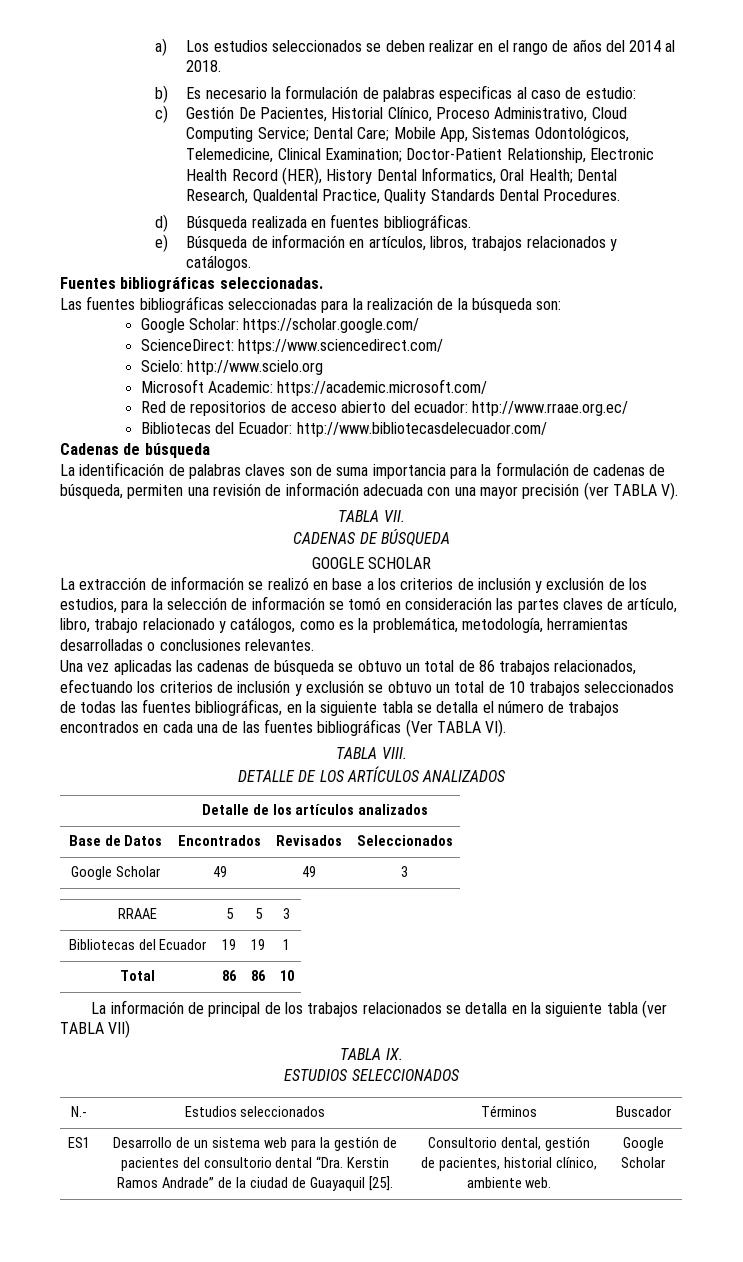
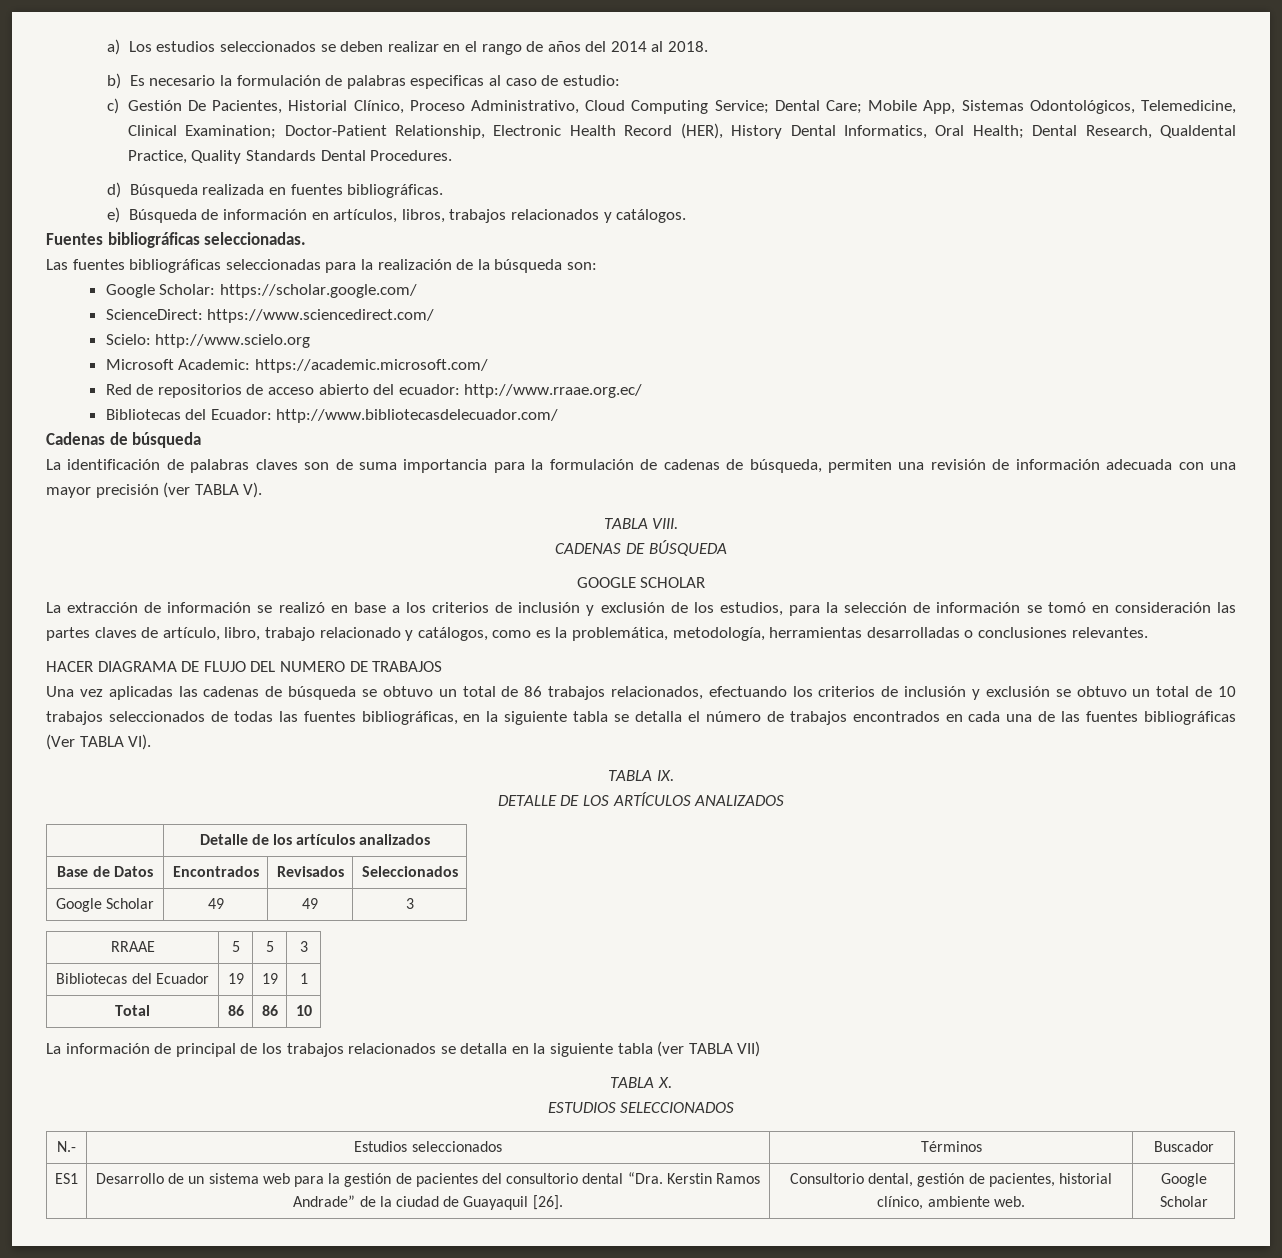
- TABLA VII.
+ TABLA VIII.
+ HACER DIAGRAMA DE FLUJO DEL NUMERO DE TRABAJOS
- TABLA VIII.
+ TABLA IX.
- TABLA IX.
+ TABLA X.
- ES1 | Desarrollo de un sistema web para la gestión de pacientes del consultorio dental “Dra. Kerstin Ramos Andrade” de la ciudad de Guayaquil [25]. | Consultorio dental, gestión de pacientes, historial clínico, ambiente web. | Google Scholar
+ ES1 | Desarrollo de un sistema web para la gestión de pacientes del consultorio dental “Dra. Kerstin Ramos Andrade” de la ciudad de Guayaquil [26]. | Consultorio dental, gestión de pacientes, historial clínico, ambiente web. | Google Scholar

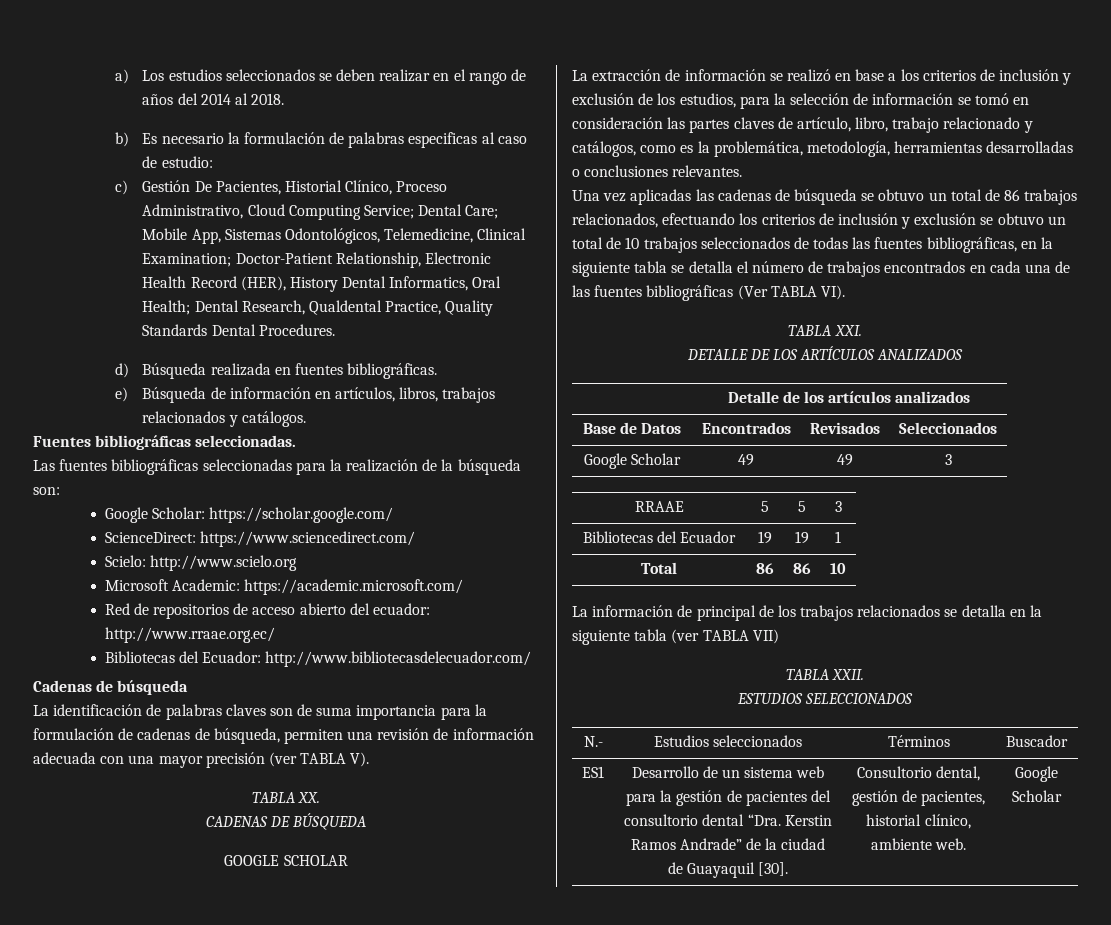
- TABLA VIII.
+ TABLA XX.
- HACER DIAGRAMA DE FLUJO DEL NUMERO DE TRABAJOS
- TABLA IX.
+ TABLA XXI.
- TABLA X.
+ TABLA XXII.
- ES1 | Desarrollo de un sistema web para la gestión de pacientes del consultorio dental “Dra. Kerstin Ramos Andrade” de la ciudad de Guayaquil [26]. | Consultorio dental, gestión de pacientes, historial clínico, ambiente web. | Google Scholar
+ ES1 | Desarrollo de un sistema web para la gestión de pacientes del consultorio dental “Dra. Kerstin Ramos Andrade” de la ciudad de Guayaquil [30]. | Consultorio dental, gestión de pacientes, historial clínico, ambiente web. | Google Scholar

